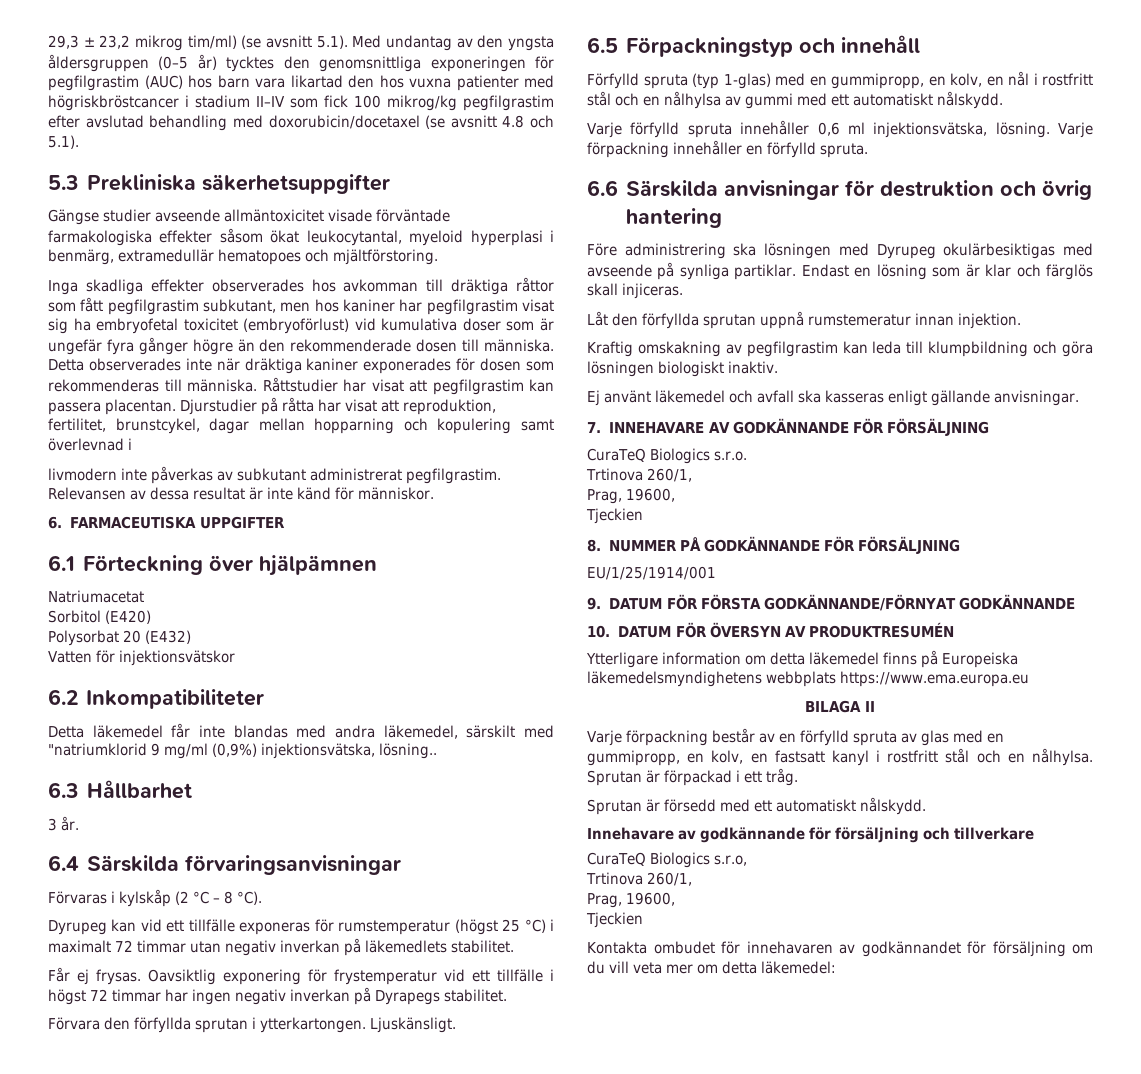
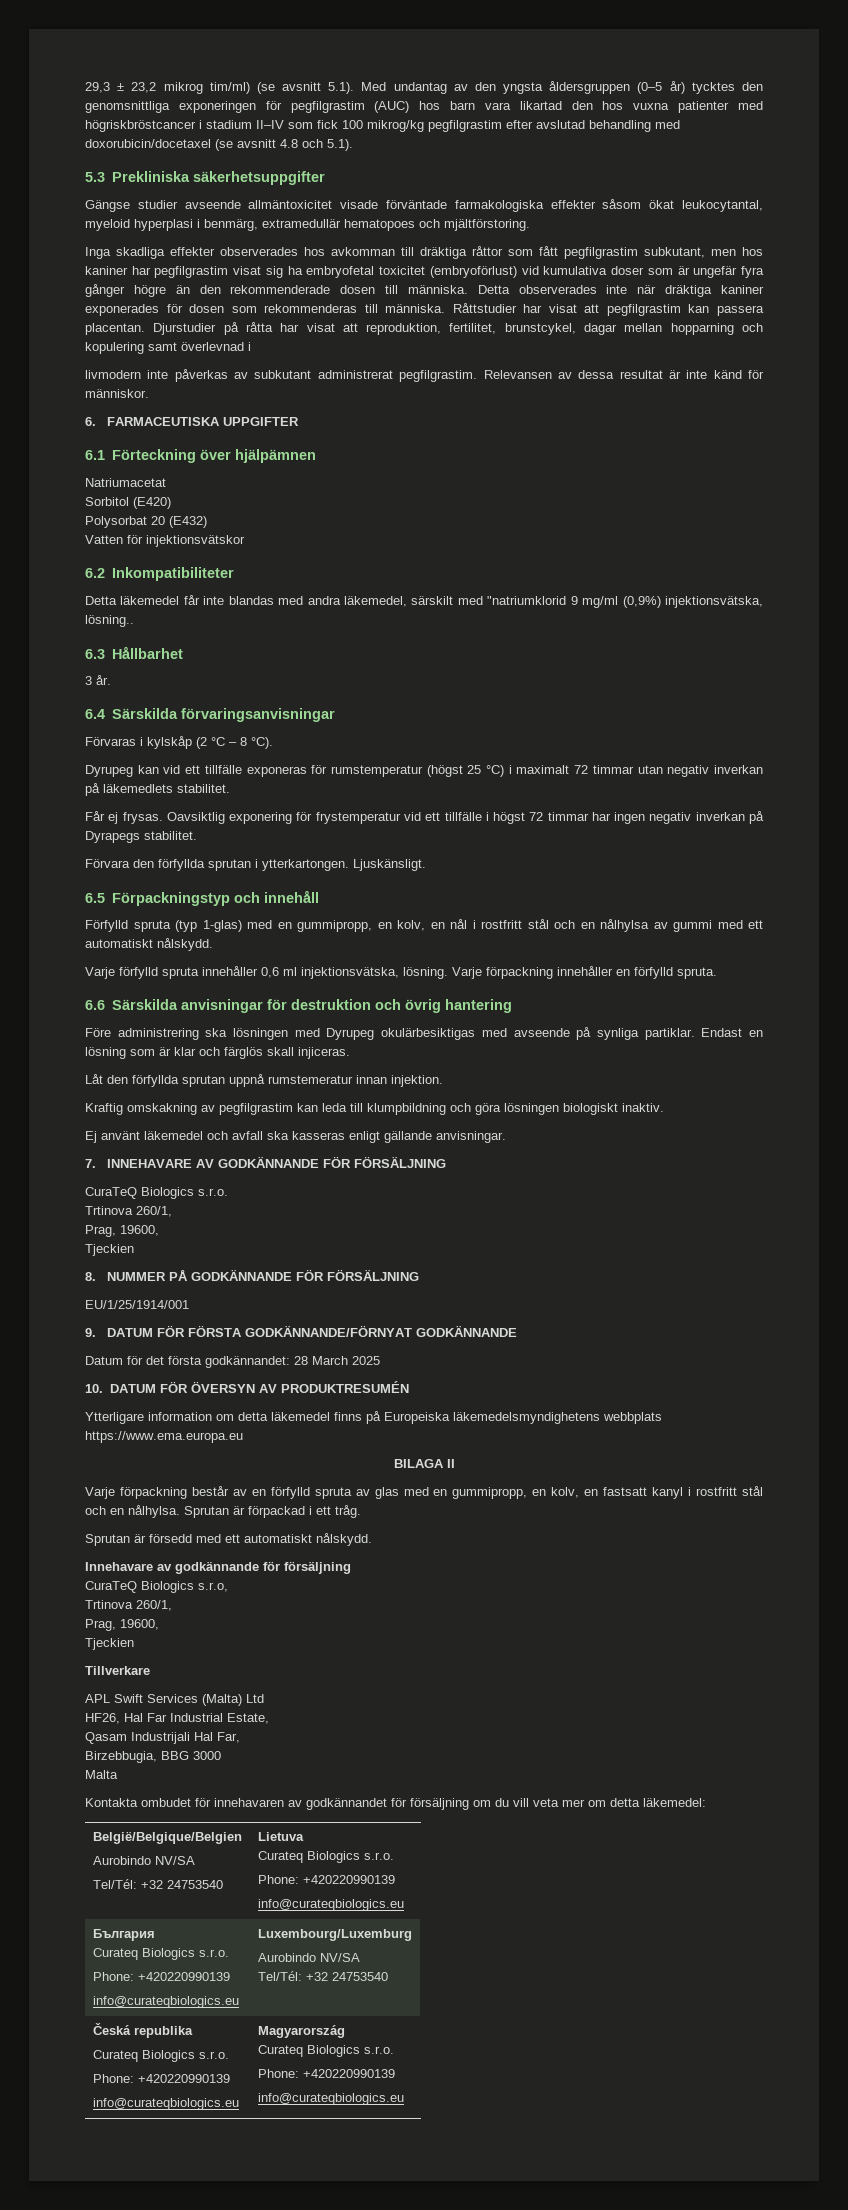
+ Datum för det första godkännandet: 28 March 2025
- Innehavare av godkännande för försäljning och tillverkare
+ Innehavare av godkännande för försäljning
+ Tillverkare
+ APL Swift Services (Malta) Ltd
+ HF26, Hal Far Industrial Estate,
+ Qasam Industrijali Hal Far,
+ Birzebbugia, BBG 3000
+ Malta
+ België/Belgique/Belgien
+ Aurobindo NV/SA
+ Tel/Tél: +32 24753540 | Lietuva
+ Curateq Biologics s.r.o.
+ Phone: +420220990139
+ info@curateqbiologics.eu
+ България
+ Curateq Biologics s.r.o.
+ Phone: +420220990139
+ info@curateqbiologics.eu | Luxembourg/Luxemburg
+ Aurobindo NV/SA
+ Tel/Tél: +32 24753540
+ Česká republika
+ Curateq Biologics s.r.o.
+ Phone: +420220990139
+ info@curateqbiologics.eu | Magyarország
+ Curateq Biologics s.r.o.
+ Phone: +420220990139
+ info@curateqbiologics.eu

